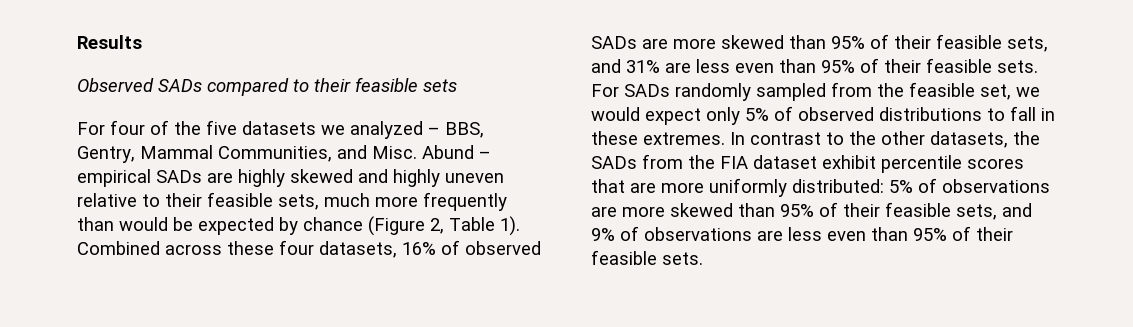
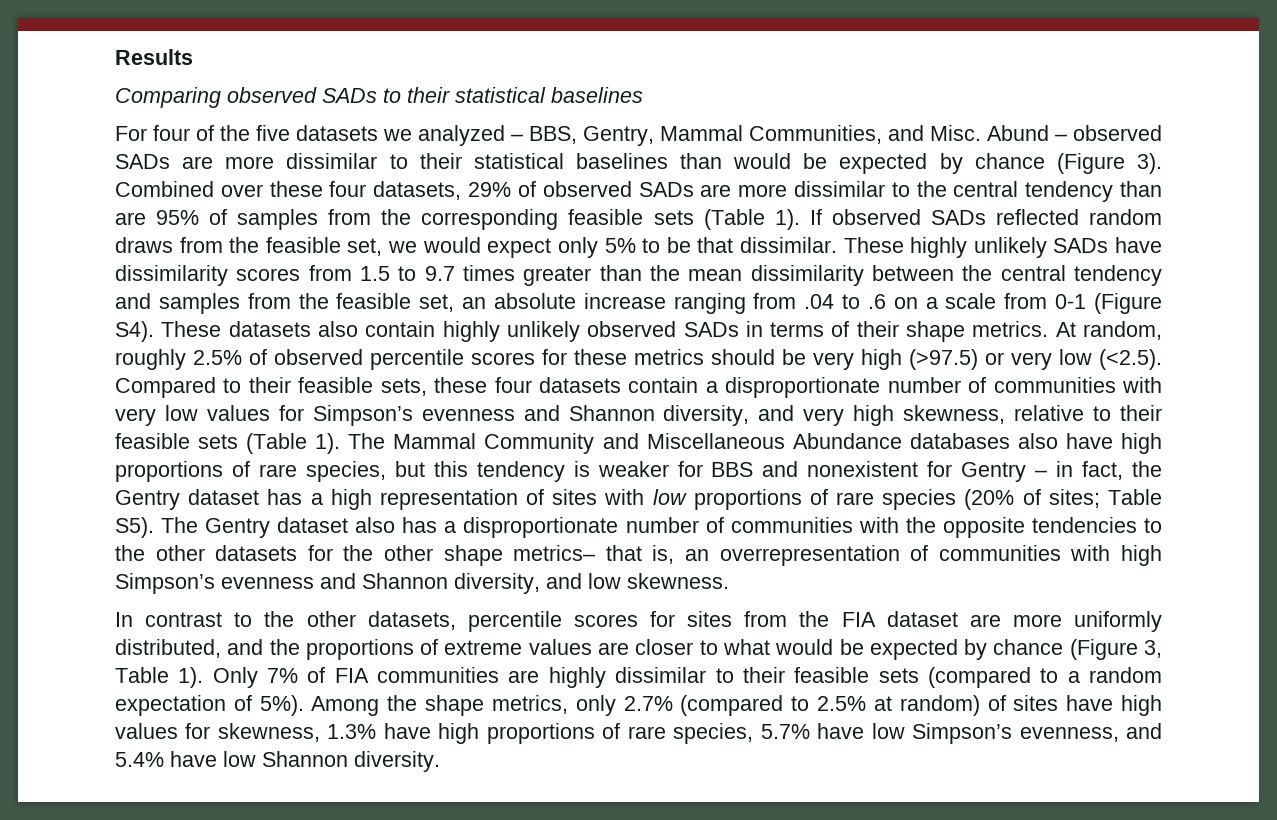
- Observed SADs compared to their feasible sets
+ Comparing observed SADs to their statistical baselines
- Abund – empirical SADs are highly skewed and highly uneven relative to their feasible sets, much more frequently than would be expected by chance (Figure 2, Table 1). Combined across these four datasets, 16% of observed SADs are more skewed than 95% of their feasible sets, and 31% are less even than 95% of their feasible sets. For SADs randomly sampled from the feasible set, we would expect only 5% of observed distributions to fall in these extremes. In contrast to the other datasets, the SADs from the FIA dataset exhibit percentile scores that are more uniformly distributed: 5% of observations are more skewed than 95% of their feasible sets, and 9% of observations are less even than 95% of their feasible sets.
+ Abund – observed SADs are more dissimilar to their statistical baselines than would be expected by chance (Figure 3). Combined over these four datasets, 29% of observed SADs are more dissimilar to the central tendency than are 95% of samples from the corresponding feasible sets (Table 1). If observed SADs reflected random draws from the feasible set, we would expect only 5% to be that dissimilar. These highly unlikely SADs have dissimilarity scores from 1.5 to 9.7 times greater than the mean dissimilarity between the central tendency and samples from the feasible set, an absolute increase ranging from .04 to .6 on a scale from 0-1 (Figure S4). These datasets also contain highly unlikely observed SADs in terms of their shape metrics. At random, roughly 2.5% of observed percentile scores for these metrics should be very high (>97.5) or very low (<2.5). Compared to their feasible sets, these four datasets contain a disproportionate number of communities with very low values for Simpson’s evenness and Shannon diversity, and very high skewness, relative to their feasible sets (Table 1). The Mammal Community and Miscellaneous Abundance databases also have high proportions of rare species, but this tendency is weaker for BBS and nonexistent for Gentry – in fact, the Gentry dataset has a high representation of sites with low proportions of rare species (20% of sites; Table S5). The Gentry dataset also has a disproportionate number of communities with the opposite tendencies to the other datasets for the other shape metrics– that is, an overrepresentation of communities with high Simpson’s evenness and Shannon diversity, and low skewness.
+ In contrast to the other datasets, percentile scores for sites from the FIA dataset are more uniformly distributed, and the proportions of extreme values are closer to what would be expected by chance (Figure 3, Table 1). Only 7% of FIA communities are highly dissimilar to their feasible sets (compared to a random expectation of 5%). Among the shape metrics, only 2.7% (compared to 2.5% at random) of sites have high values for skewness, 1.3% have high proportions of rare species, 5.7% have low Simpson’s evenness, and 5.4% have low Shannon diversity.

